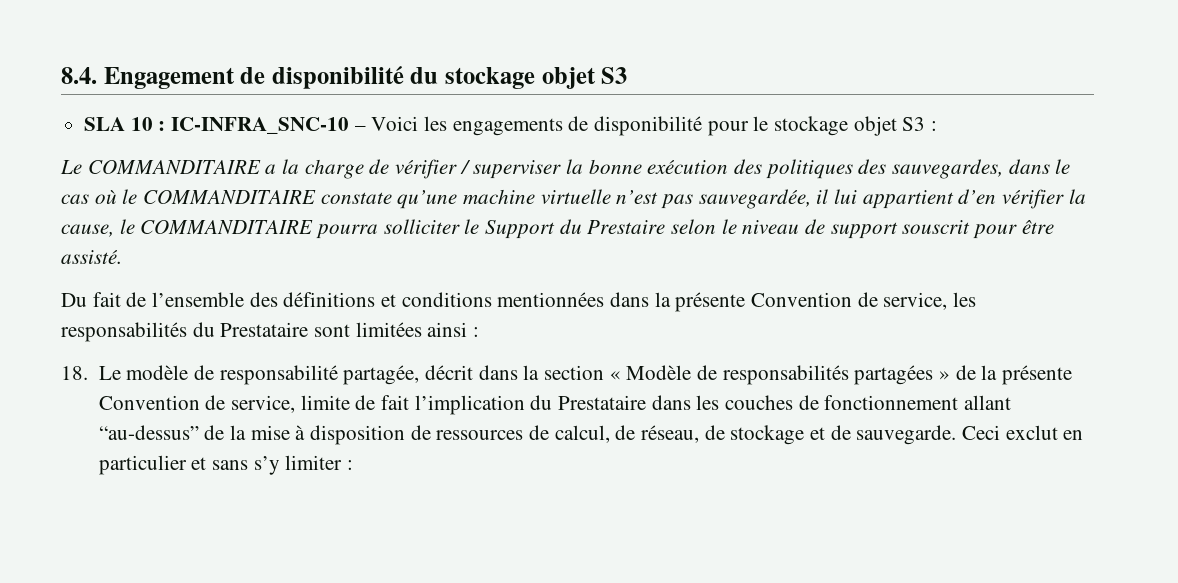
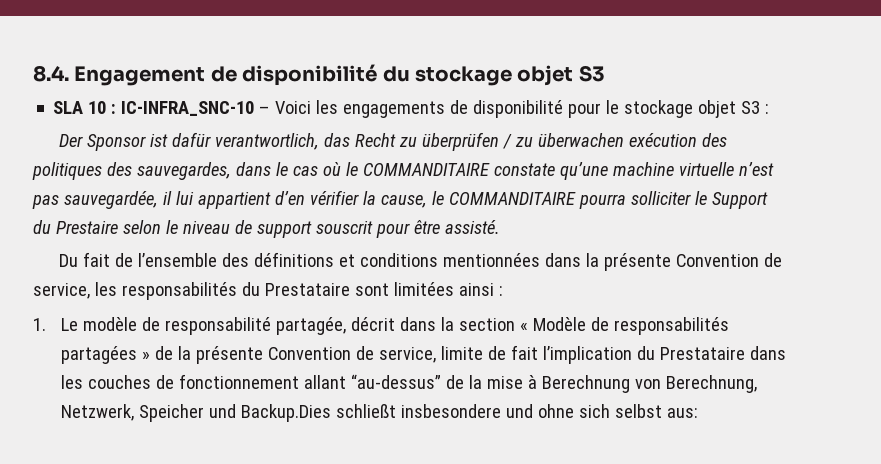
- Le COMMANDITAIRE a la charge de vérifier / superviser la bonne exécution des politiques des sauvegardes, dans le cas où le COMMANDITAIRE constate qu’une machine virtuelle n’est pas sauvegardée, il lui appartient d’en vérifier la cause, le COMMANDITAIRE pourra solliciter le Support du Prestaire selon le niveau de support souscrit pour être assisté.
+ Der Sponsor ist dafür verantwortlich, das Recht zu überprüfen / zu überwachen exécution des politiques des sauvegardes, dans le cas où le COMMANDITAIRE constate qu’une machine virtuelle n’est pas sauvegardée, il lui appartient d’en vérifier la cause, le COMMANDITAIRE pourra solliciter le Support du Prestaire selon le niveau de support souscrit pour être assisté.
- 18. Le modèle de responsabilité partagée, décrit dans la section « Modèle de responsabilités partagées » de la présente Convention de service, limite de fait l’implication du Prestataire dans les couches de fonctionnement allant “au-dessus” de la mise à disposition de ressources de calcul, de réseau, de stockage et de sauvegarde. Ceci exclut en particulier et sans s’y limiter :
+ 1. Le modèle de responsabilité partagée, décrit dans la section « Modèle de responsabilités partagées » de la présente Convention de service, limite de fait l’implication du Prestataire dans les couches de fonctionnement allant “au-dessus” de la mise à Berechnung von Berechnung, Netzwerk, Speicher und Backup.Dies schließt insbesondere und ohne sich selbst aus:

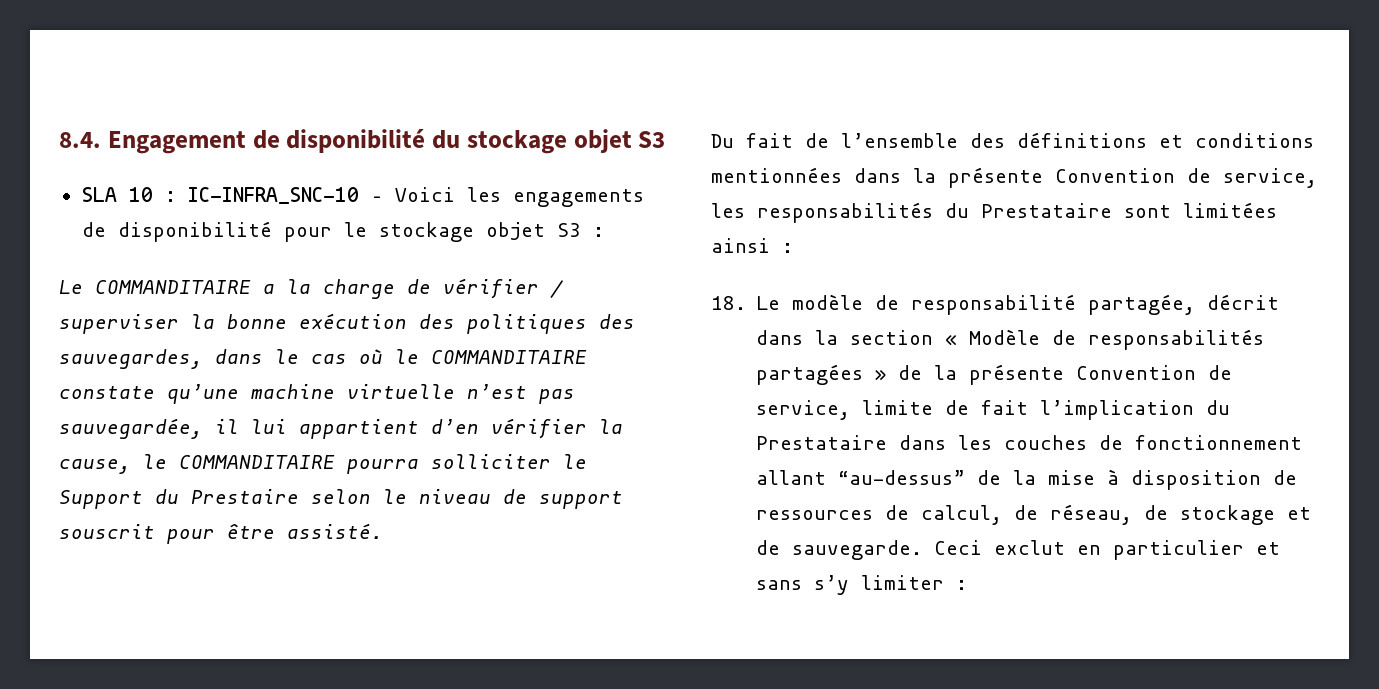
- Der Sponsor ist dafür verantwortlich, das Recht zu überprüfen / zu überwachen exécution des politiques des sauvegardes, dans le cas où le COMMANDITAIRE constate qu’une machine virtuelle n’est pas sauvegardée, il lui appartient d’en vérifier la cause, le COMMANDITAIRE pourra solliciter le Support du Prestaire selon le niveau de support souscrit pour être assisté.
+ Le COMMANDITAIRE a la charge de vérifier / superviser la bonne exécution des politiques des sauvegardes, dans le cas où le COMMANDITAIRE constate qu’une machine virtuelle n’est pas sauvegardée, il lui appartient d’en vérifier la cause, le COMMANDITAIRE pourra solliciter le Support du Prestaire selon le niveau de support souscrit pour être assisté.
- 1. Le modèle de responsabilité partagée, décrit dans la section « Modèle de responsabilités partagées » de la présente Convention de service, limite de fait l’implication du Prestataire dans les couches de fonctionnement allant “au-dessus” de la mise à Berechnung von Berechnung, Netzwerk, Speicher und Backup.Dies schließt insbesondere und ohne sich selbst aus:
+ 18. Le modèle de responsabilité partagée, décrit dans la section « Modèle de responsabilités partagées » de la présente Convention de service, limite de fait l’implication du Prestataire dans les couches de fonctionnement allant “au-dessus” de la mise à disposition de ressources de calcul, de réseau, de stockage et de sauvegarde. Ceci exclut en particulier et sans s’y limiter :

